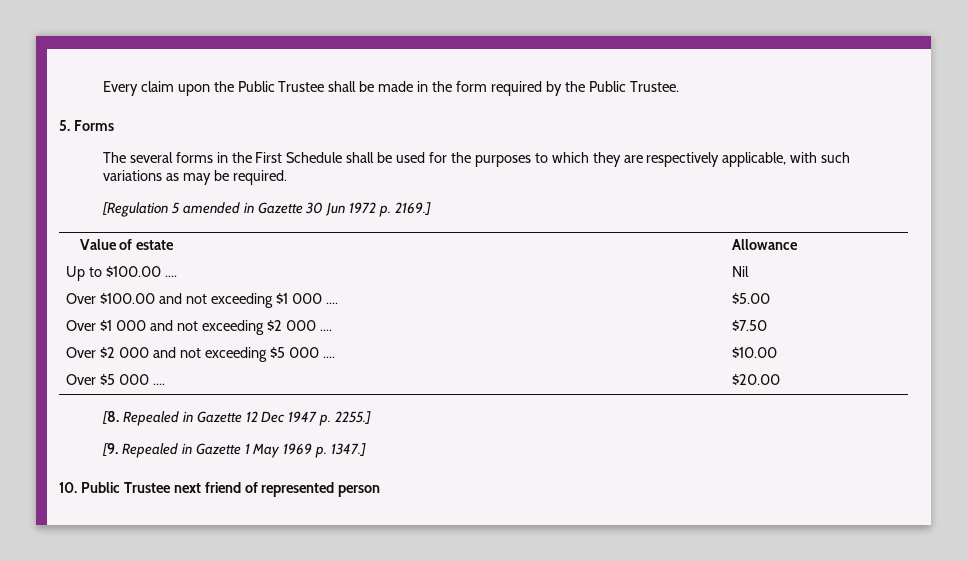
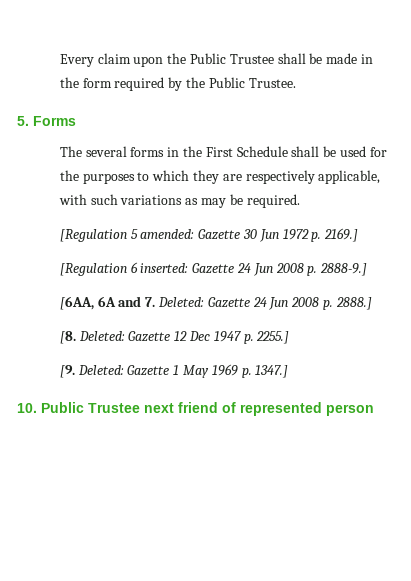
- [Regulation 5 amended in Gazette 30 Jun 1972 p. 2169.]
+ [Regulation 5 amended: Gazette 30 Jun 1972 p. 2169.]
- Value of estate | Allowance
- Up to $100.00 .... | Nil
- Over $100.00 and not exceeding $1 000 .... | $5.00
- Over $1 000 and not exceeding $2 000 .... | $7.50
- Over $2 000 and not exceeding $5 000 .... | $10.00
- Over $5 000 .... | $20.00
+ [Regulation 6 inserted: Gazette 24 Jun 2008 p. 2888-9.]
+ [6AA, 6A and 7. Deleted: Gazette 24 Jun 2008 p. 2888.]
- [8. Repealed in Gazette 12 Dec 1947 p. 2255.]
+ [8. Deleted: Gazette 12 Dec 1947 p. 2255.]
- [9. Repealed in Gazette 1 May 1969 p. 1347.]
+ [9. Deleted: Gazette 1 May 1969 p. 1347.]

